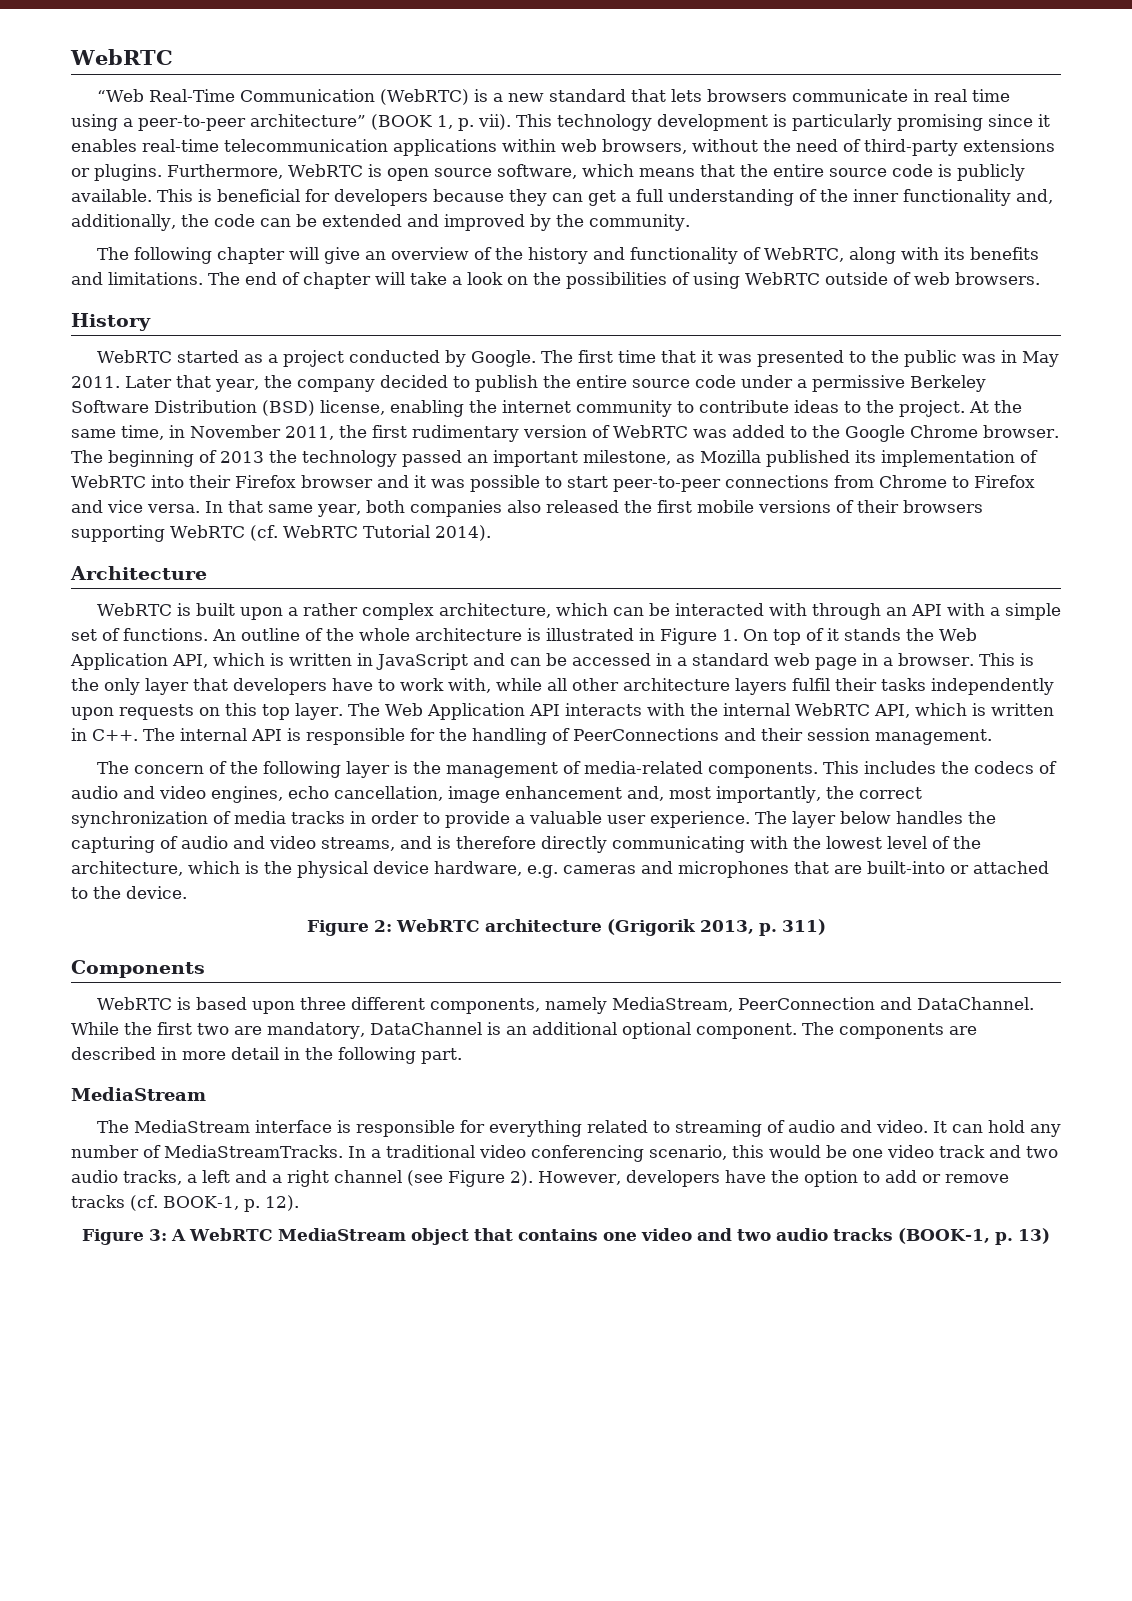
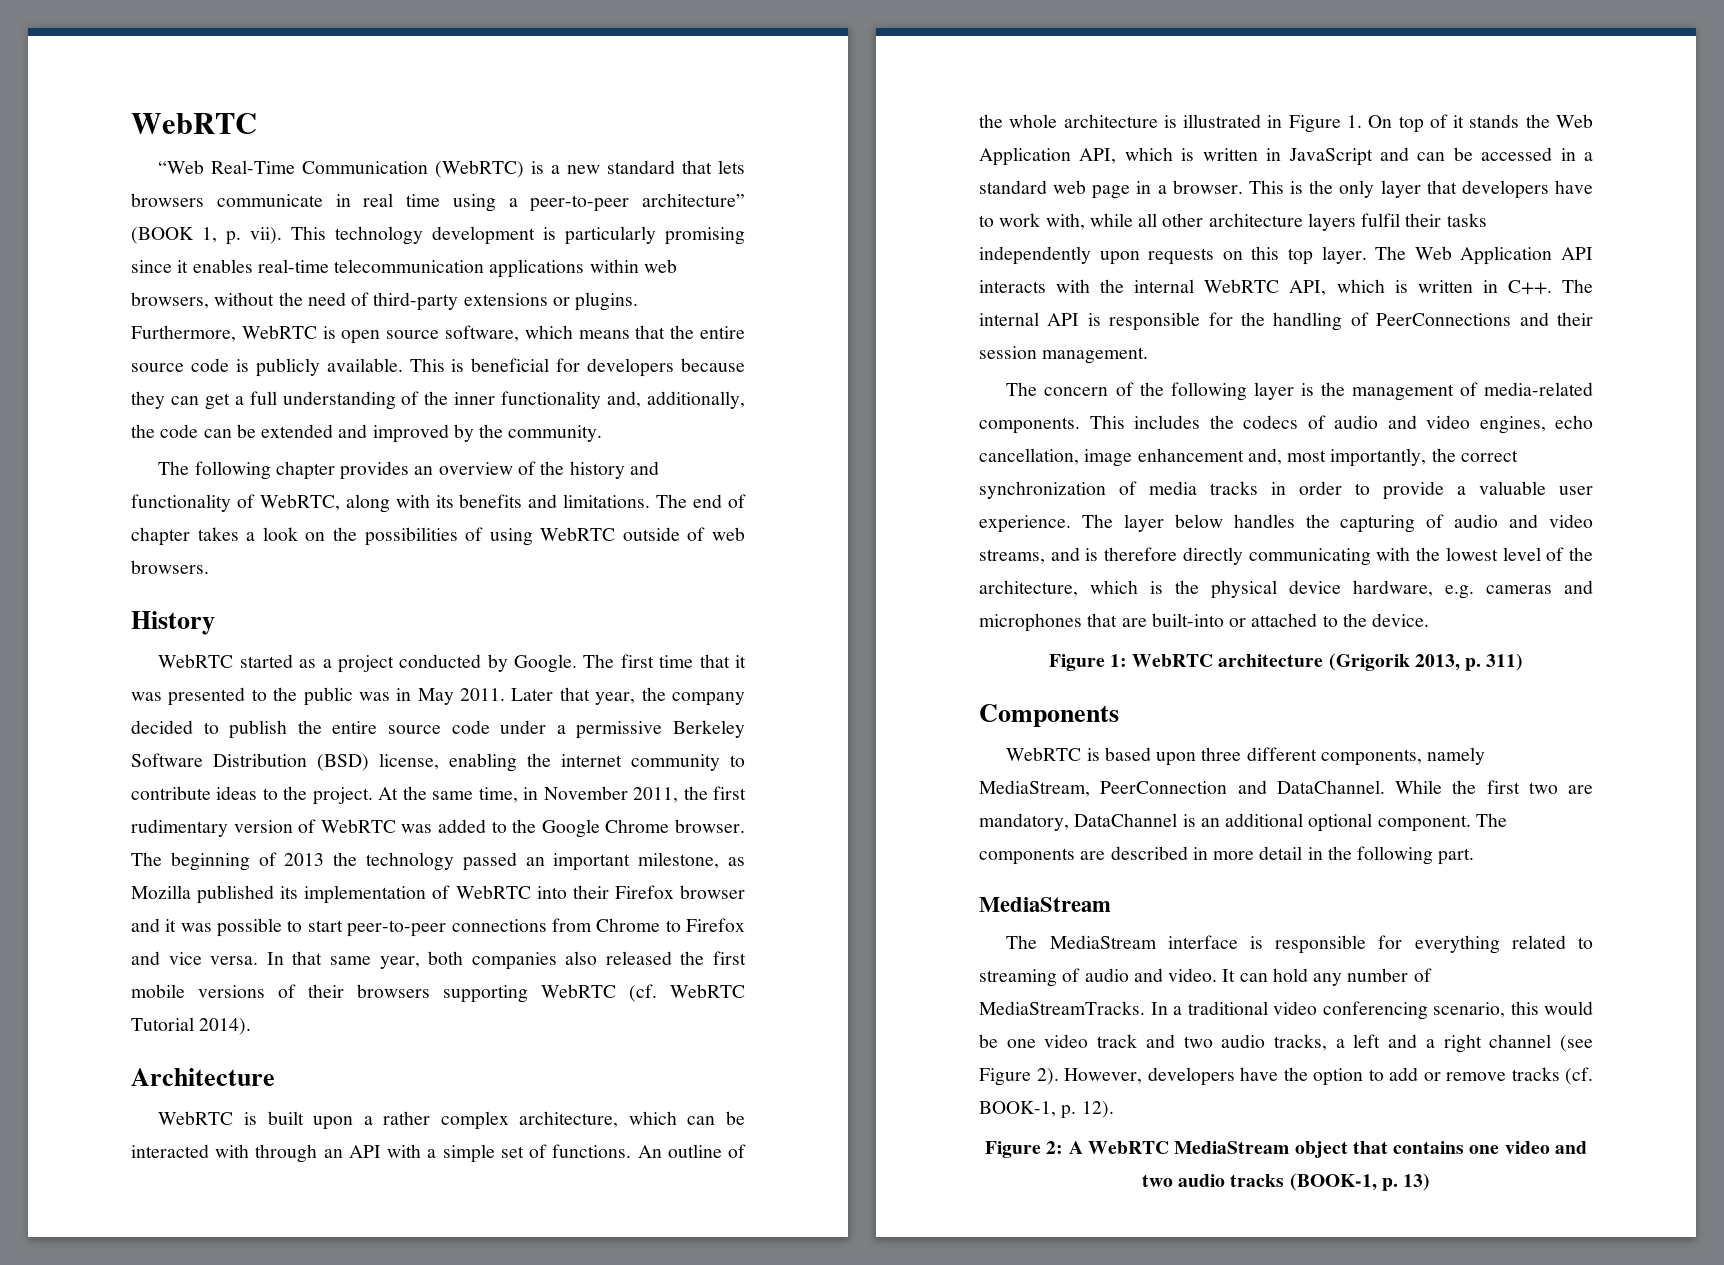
- The following chapter will give an overview of the history and functionality of WebRTC, along with its benefits and limitations.
+ The following chapter provides an overview of the history and functionality of WebRTC, along with its benefits and limitations.
- The end of chapter will take a look on the possibilities of using WebRTC outside of web browsers.
+ The end of chapter takes a look on the possibilities of using WebRTC outside of web browsers.
- Figure 2: WebRTC architecture (Grigorik 2013, p. 311)
+ Figure 1: WebRTC architecture (Grigorik 2013, p. 311)
- Figure 3: A WebRTC MediaStream object that contains one video and two audio tracks (BOOK-1, p. 13)
+ Figure 2: A WebRTC MediaStream object that contains one video and two audio tracks (BOOK-1, p. 13)

